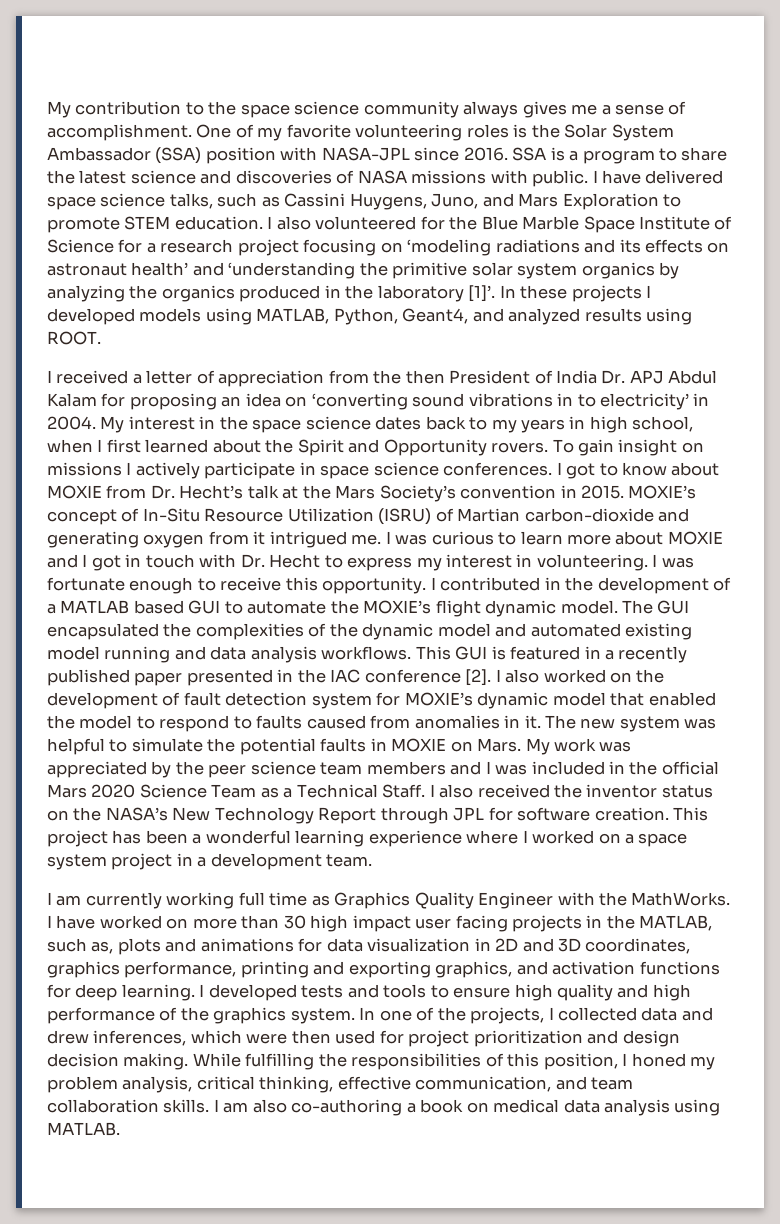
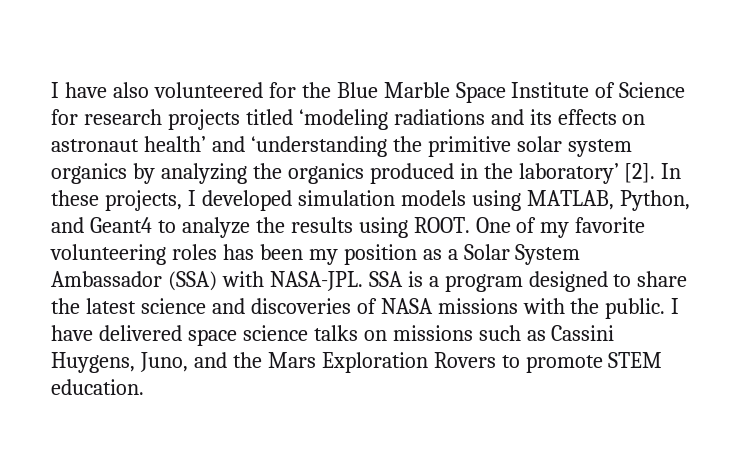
- My contribution to the space science community always gives me a sense of accomplishment. One of my favorite volunteering roles is the Solar System Ambassador (SSA) position with NASA-JPL since 2016. SSA is a program to share the latest science and discoveries of NASA missions with public. I have delivered space science talks, such as Cassini Huygens, Juno, and Mars Exploration to promote STEM education. I also volunteered for the Blue Marble Space Institute of Science for a research project focusing on ‘modeling radiations and its effects on astronaut health’ and ‘understanding the primitive solar system organics by analyzing the organics produced in the laboratory [1]’.
+ I have also volunteered for the Blue Marble Space Institute of Science for research projects titled ‘modeling radiations and its effects on astronaut health’ and ‘understanding the primitive solar system organics by analyzing the organics produced in the laboratory’ [2].
- In these projects I developed models using MATLAB, Python, Geant4, and analyzed results using ROOT.
- I received a letter of appreciation from the then President of India Dr. APJ Abdul Kalam for proposing an idea on ‘converting sound vibrations in to electricity’ in 2004. My interest in the space science dates back to my years in high school, when I first learned about the Spirit and Opportunity rovers. To gain insight on missions I actively participate in space science conferences. I got to know about MOXIE from Dr. Hecht’s talk at the Mars Society’s convention in 2015. MOXIE’s concept of In-Situ Resource Utilization (ISRU) of Martian carbon-dioxide and generating oxygen from it intrigued me. I was curious to learn more about MOXIE and I got in touch with Dr. Hecht to express my interest in volunteering. I was fortunate enough to receive this opportunity. I contributed in the development of a MATLAB based GUI to automate the MOXIE’s flight dynamic model. The GUI encapsulated the complexities of the dynamic model and automated existing model running and data analysis workflows. This GUI is featured in a recently published paper presented in the IAC conference [2]. I also worked on the development of fault detection system for MOXIE’s dynamic model that enabled the model to respond to faults caused from anomalies in it. The new system was helpful to simulate the potential faults in MOXIE on Mars. My work was appreciated by the peer science team members and I was included in the official Mars 2020 Science Team as a Technical Staff. I also received the inventor status on the NASA’s New Technology Report through JPL for software creation. This project has been a wonderful learning experience where I worked on a space system project in a development team.
- I am currently working full time as Graphics Quality Engineer with the MathWorks. I have worked on more than 30 high impact user facing projects in the MATLAB, such as, plots and animations for data visualization in 2D and 3D coordinates, graphics performance, printing and exporting graphics, and activation functions for deep learning. I developed tests and tools to ensure high quality and high performance of the graphics system. In one of the projects, I collected data and drew inferences, which were then used for project prioritization and design decision making. While fulfilling the responsibilities of this position, I honed my problem analysis, critical thinking, effective communication, and team collaboration skills. I am also co-authoring a book on medical data analysis using MATLAB.
+ In these projects, I developed simulation models using MATLAB, Python, and Geant4 to analyze the results using ROOT. One of my favorite volunteering roles has been my position as a Solar System Ambassador (SSA) with NASA-JPL. SSA is a program designed to share the latest science and discoveries of NASA missions with the public. I have delivered space science talks on missions such as Cassini Huygens, Juno, and the Mars Exploration Rovers to promote STEM education.

